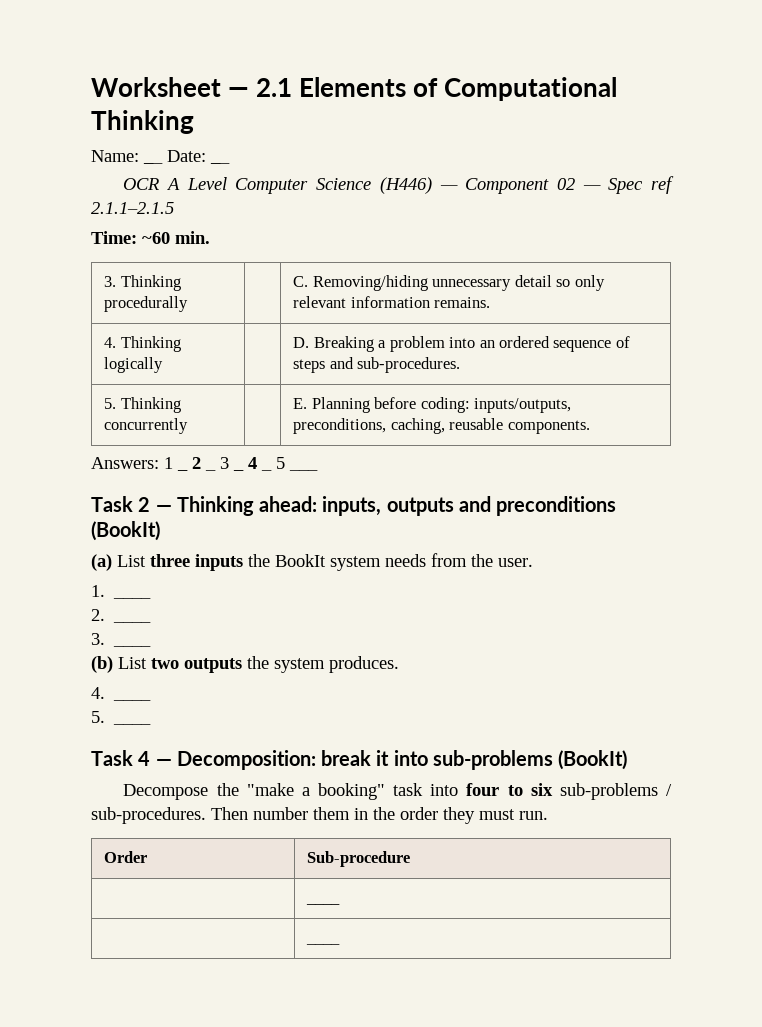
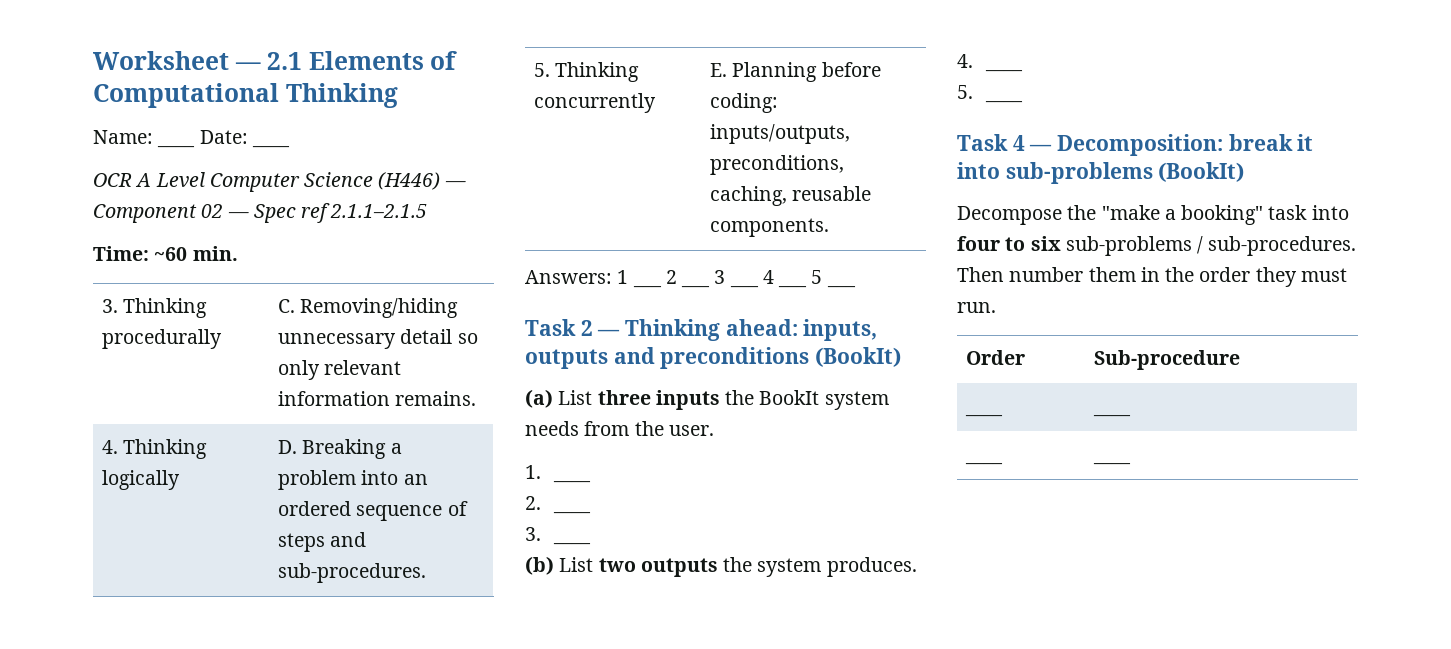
- Name: __ Date: __
+ Name: ____ Date: ____
- Answers: 1 _ 2 _ 3 _ 4 _ 5 ___
+ Answers: 1 ___ 2 ___ 3 ___ 4 ___ 5 ___
  Order | Sub-procedure
- | ____
- | ____
+ ____ | ____
+ ____ | ____

